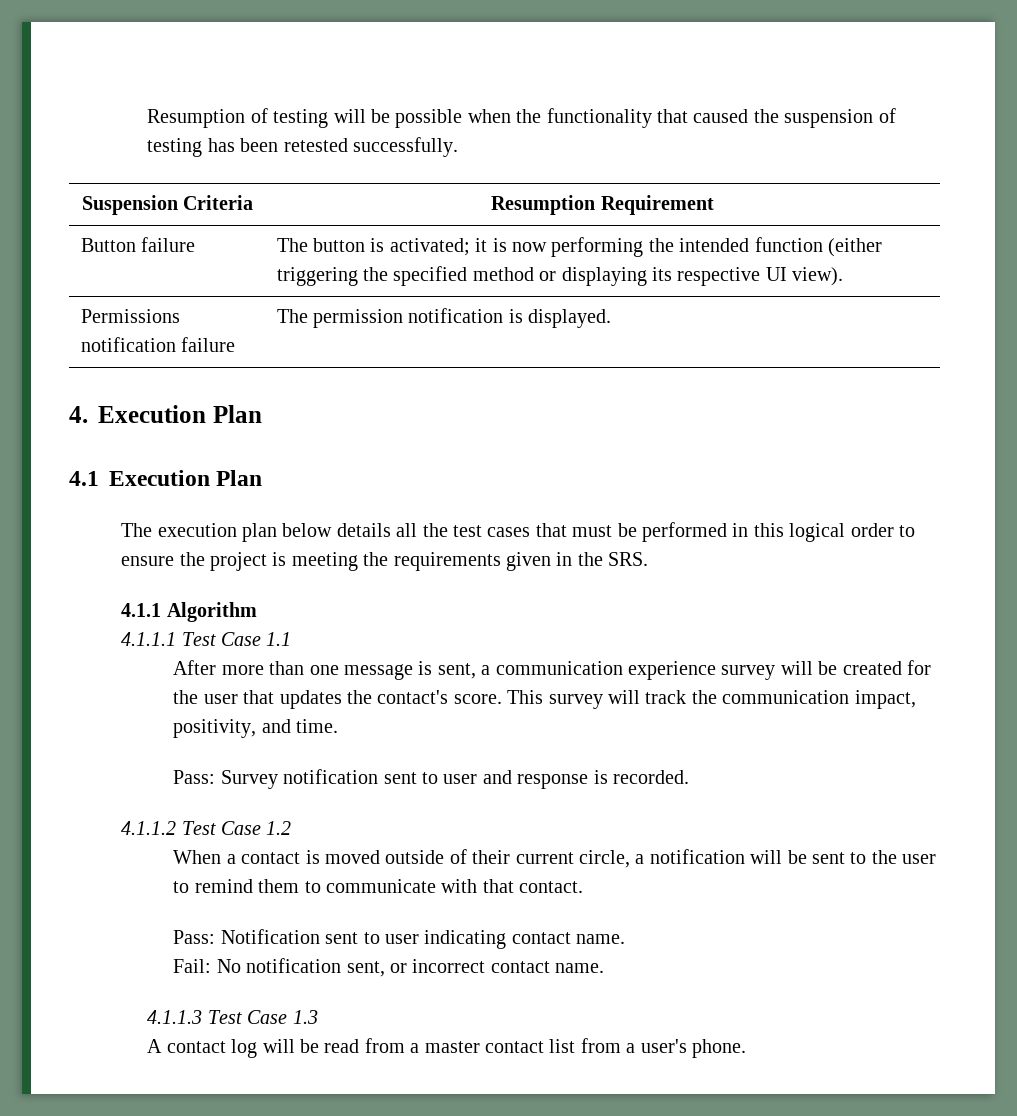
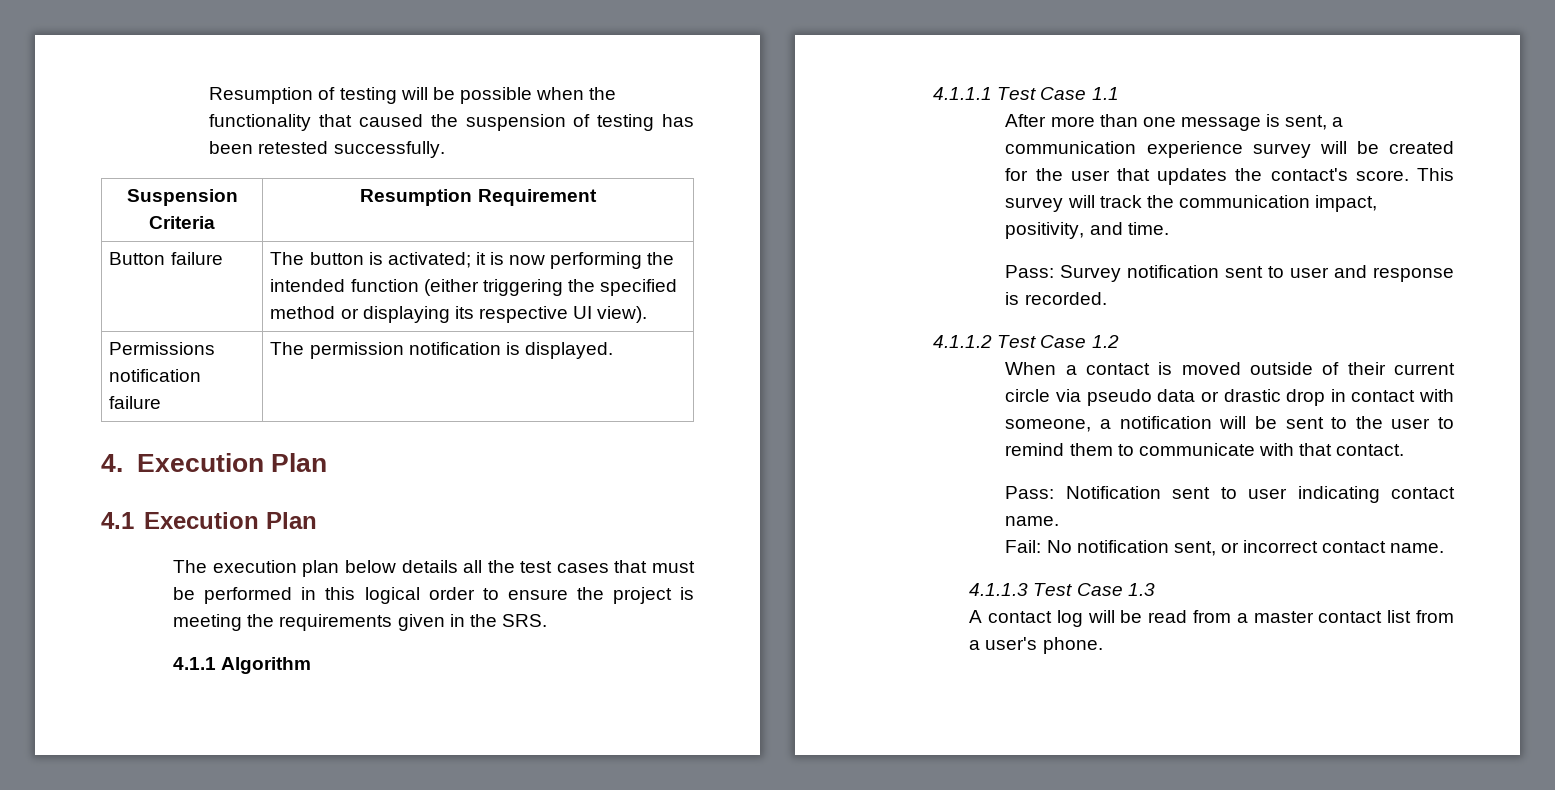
- When a contact is moved outside of their current circle, a notification will be sent to the user to remind them to communicate with that contact.
+ When a contact is moved outside of their current circle via pseudo data or drastic drop in contact with someone, a notification will be sent to the user to remind them to communicate with that contact.

